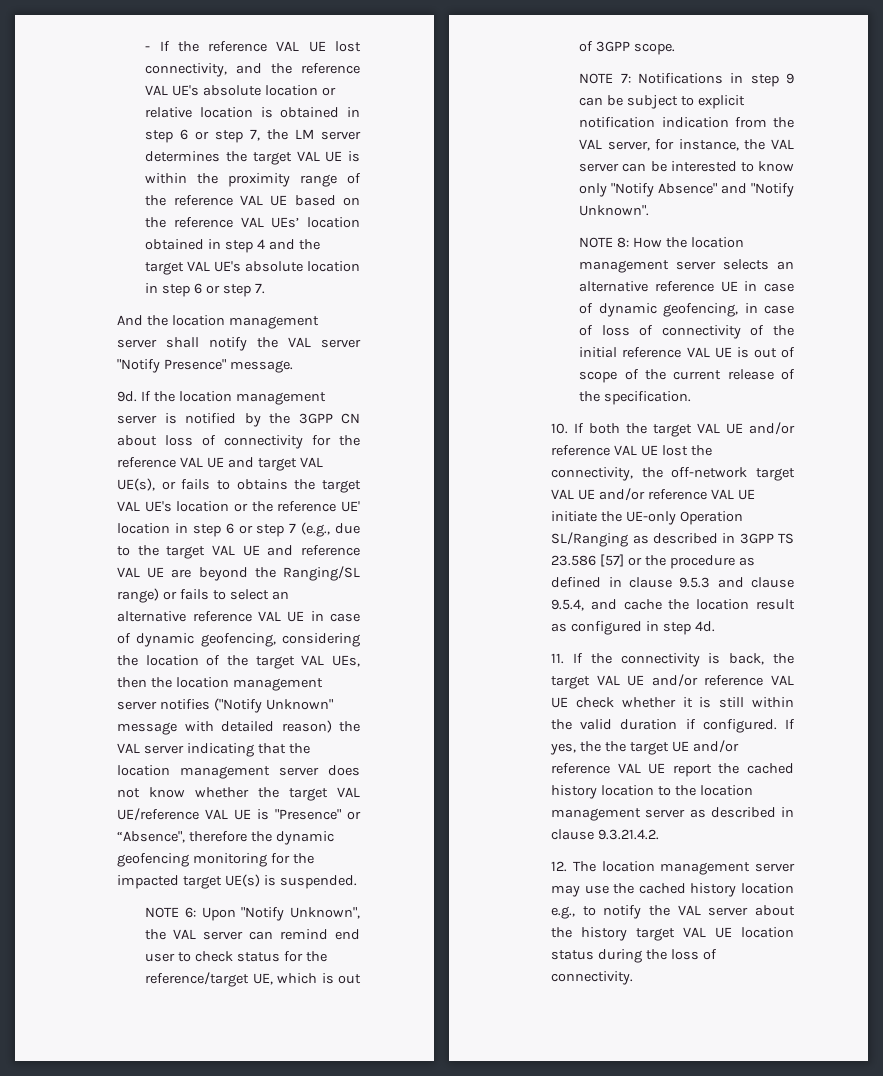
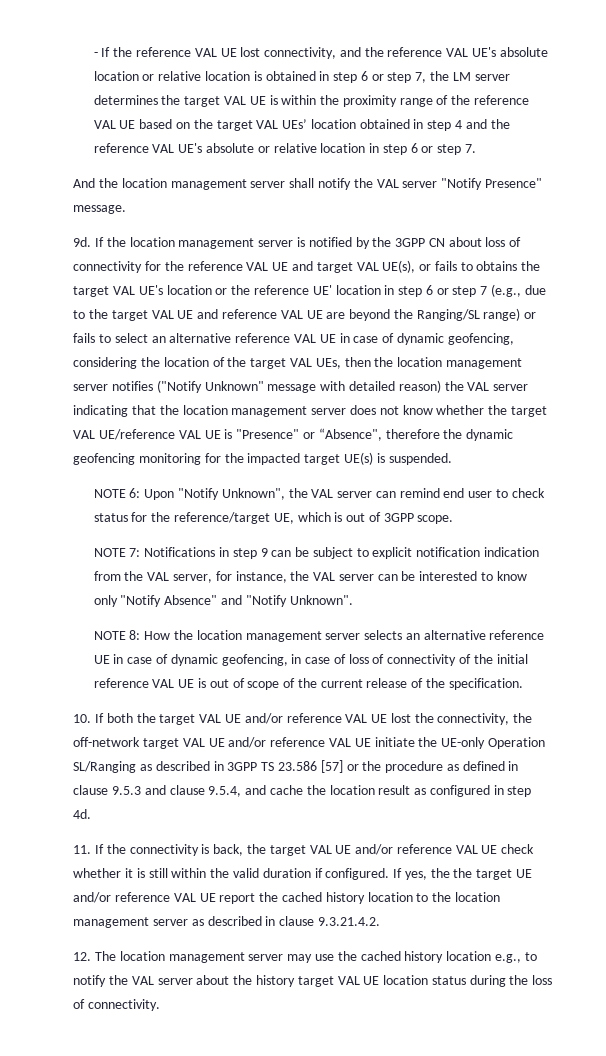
- - If the reference VAL UE lost connectivity, and the reference VAL UE's absolute location or relative location is obtained in step 6 or step 7, the LM server determines the target VAL UE is within the proximity range of the reference VAL UE based on the reference VAL UEs’ location obtained in step 4 and the target VAL UE's absolute location in step 6 or step 7.
+ - If the reference VAL UE lost connectivity, and the reference VAL UE's absolute location or relative location is obtained in step 6 or step 7, the LM server determines the target VAL UE is within the proximity range of the reference VAL UE based on the target VAL UEs’ location obtained in step 4 and the reference VAL UE's absolute or relative location in step 6 or step 7.

